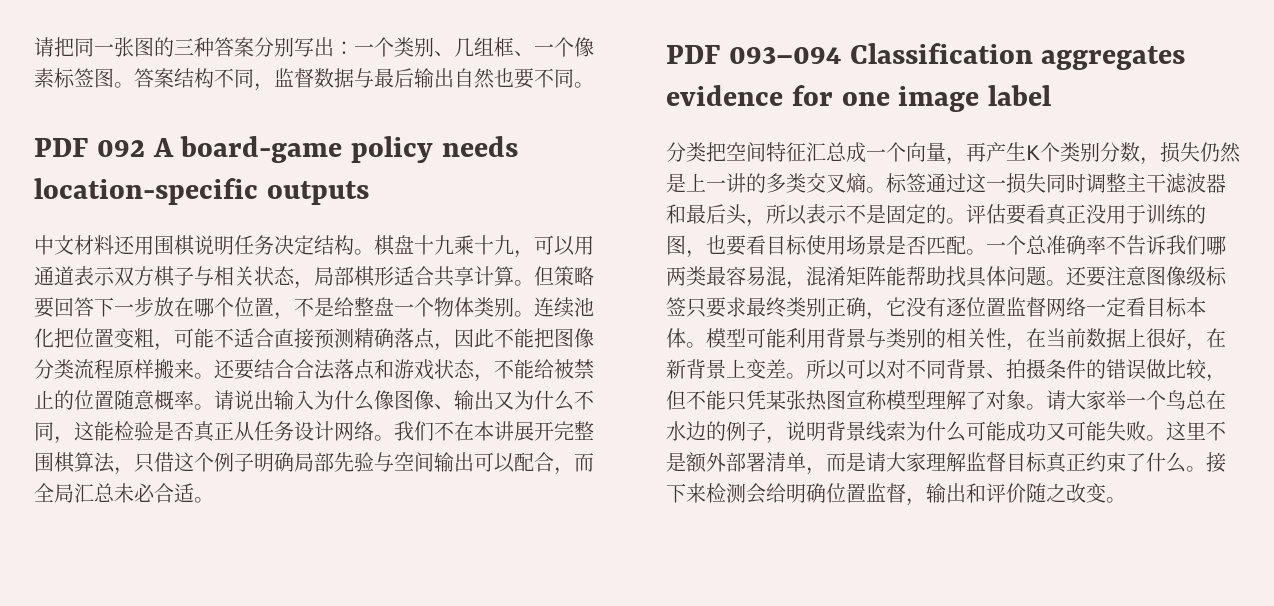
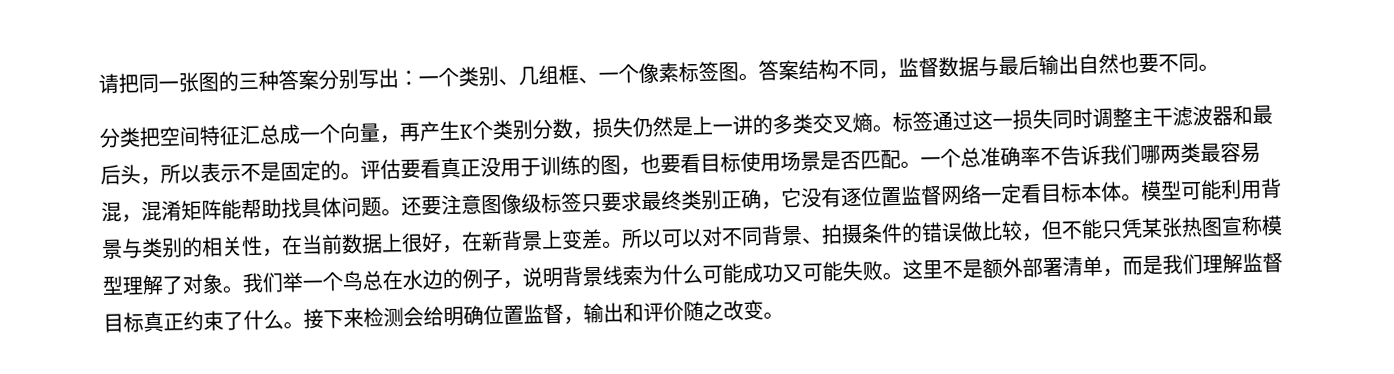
- PDF 092 A board-game policy needs location-specific outputs
- 中文材料还用围棋说明任务决定结构。棋盘十九乘十九，可以用通道表示双方棋子与相关状态，局部棋形适合共享计算。但策略要回答下一步放在哪个位置，不是给整盘一个物体类别。连续池化把位置变粗，可能不适合直接预测精确落点，因此不能把图像分类流程原样搬来。还要结合合法落点和游戏状态，不能给被禁止的位置随意概率。请说出输入为什么像图像、输出又为什么不同，这能检验是否真正从任务设计网络。我们不在本讲展开完整围棋算法，只借这个例子明确局部先验与空间输出可以配合，而全局汇总未必合适。
- PDF 093–094 Classification aggregates evidence for one image label
- 请大家举一个鸟总在水边的例子，说明背景线索为什么可能成功又可能失败。
+ 我们举一个鸟总在水边的例子，说明背景线索为什么可能成功又可能失败。
- 这里不是额外部署清单，而是请大家理解监督目标真正约束了什么。
+ 这里不是额外部署清单，而是我们理解监督目标真正约束了什么。

